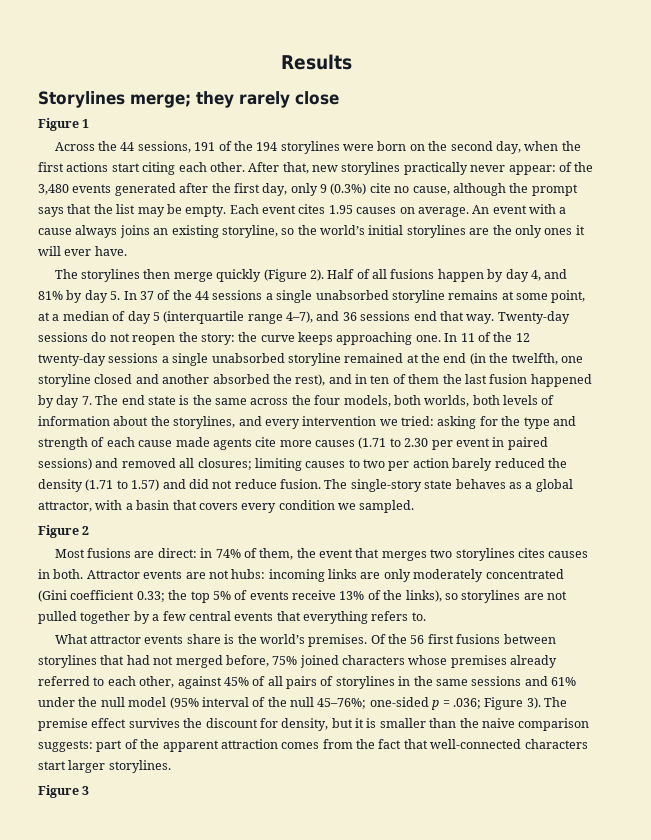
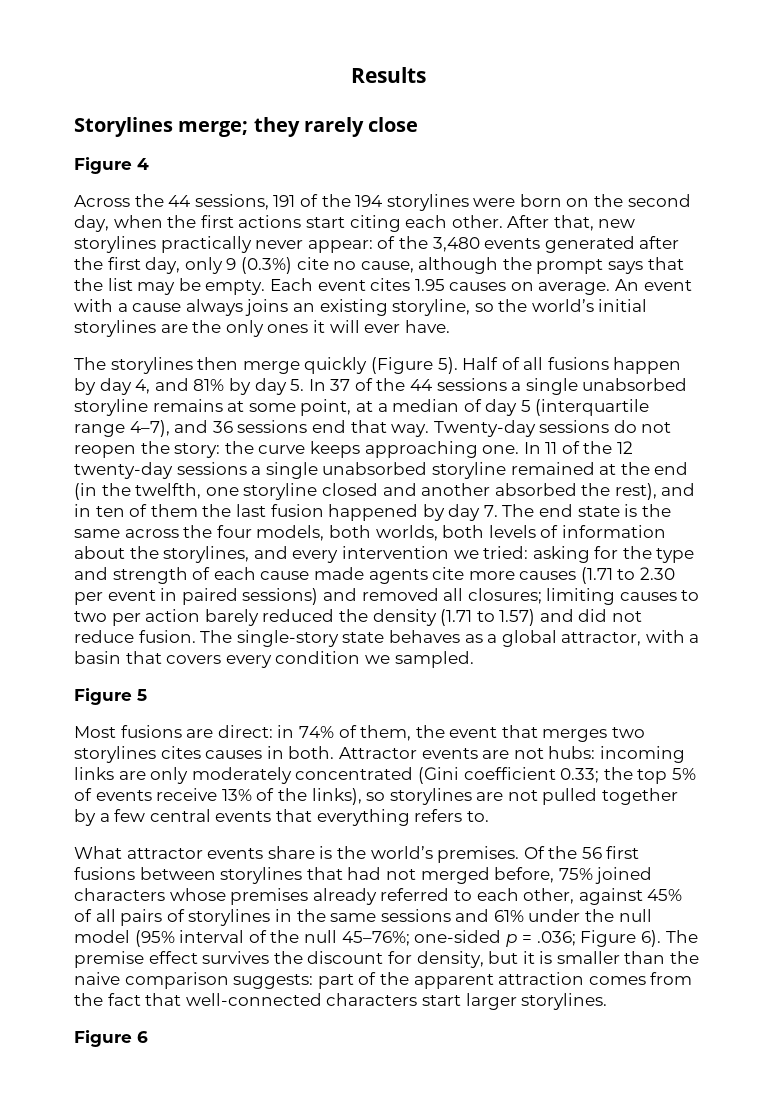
- Figure 1
+ Figure 4
- The storylines then merge quickly (Figure 2).
+ The storylines then merge quickly (Figure 5).
- Figure 2
+ Figure 5
- Of the 56 first fusions between storylines that had not merged before, 75% joined characters whose premises already referred to each other, against 45% of all pairs of storylines in the same sessions and 61% under the null model (95% interval of the null 45–76%; one-sided p = .036; Figure 3).
+ Of the 56 first fusions between storylines that had not merged before, 75% joined characters whose premises already referred to each other, against 45% of all pairs of storylines in the same sessions and 61% under the null model (95% interval of the null 45–76%; one-sided p = .036; Figure 6).
- Figure 3
+ Figure 6

